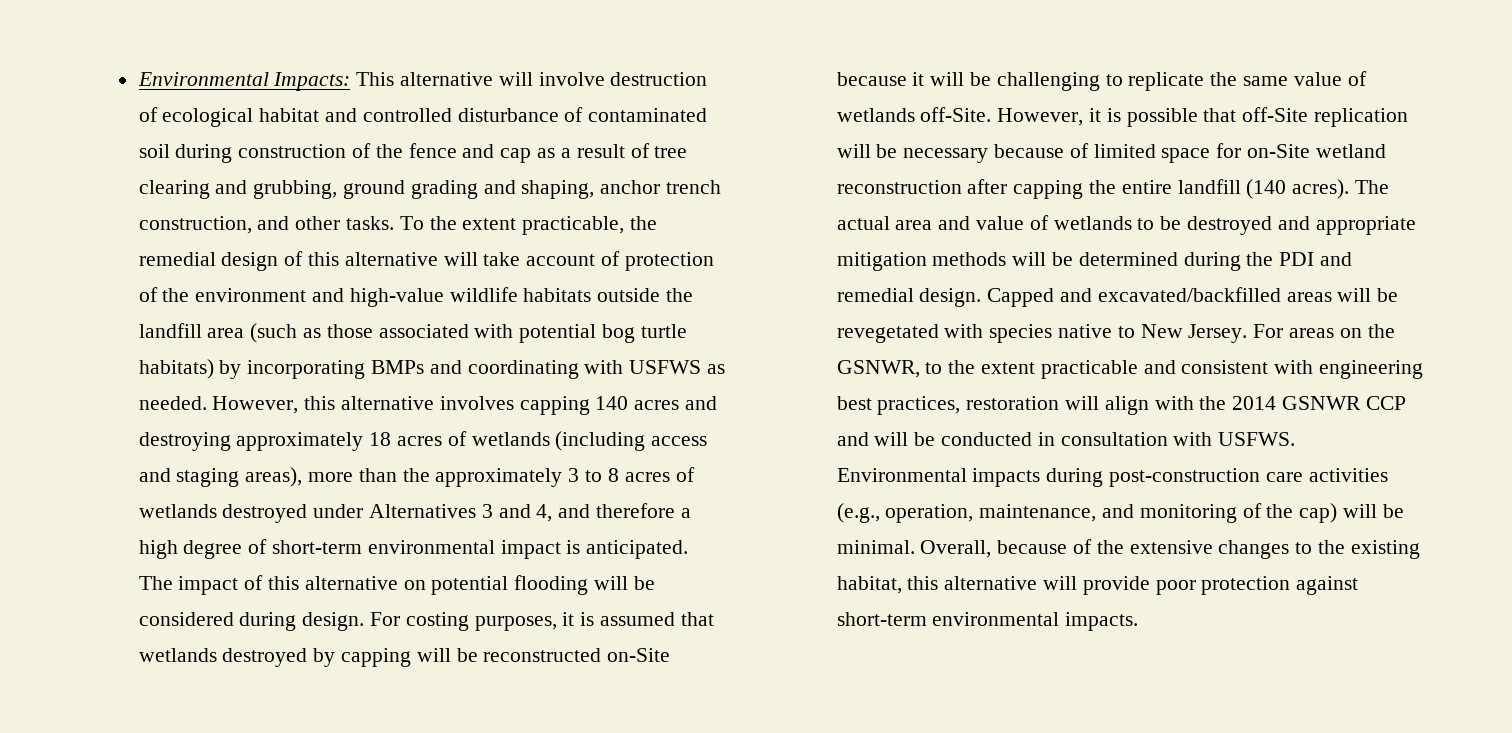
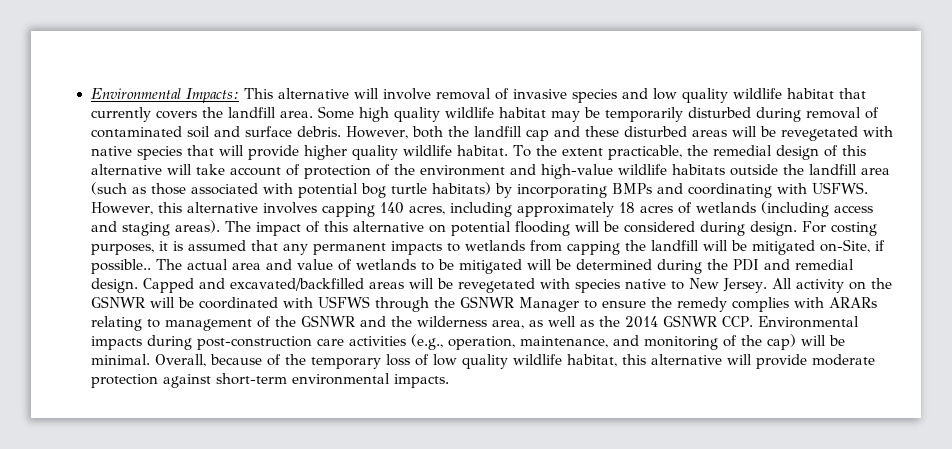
- Environmental Impacts: This alternative will involve destruction of ecological habitat and controlled disturbance of contaminated soil during construction of the fence and cap as a result of tree clearing and grubbing, ground grading and shaping, anchor trench construction, and other tasks.
+ Environmental Impacts: This alternative will involve removal of invasive species and low quality wildlife habitat that currently covers the landfill area. Some high quality wildlife habitat may be temporarily disturbed during removal of contaminated soil and surface debris. However, both the landfill cap and these disturbed areas will be revegetated with native species that will provide higher quality wildlife habitat.
- To the extent practicable, the remedial design of this alternative will take account of protection of the environment and high-value wildlife habitats outside the landfill area (such as those associated with potential bog turtle habitats) by incorporating BMPs and coordinating with USFWS as needed.
+ To the extent practicable, the remedial design of this alternative will take account of protection of the environment and high-value wildlife habitats outside the landfill area (such as those associated with potential bog turtle habitats) by incorporating BMPs and coordinating with USFWS.
- However, this alternative involves capping 140 acres and destroying approximately 18 acres of wetlands (including access and staging areas), more than the approximately 3 to 8 acres of wetlands destroyed under Alternatives 3 and 4, and therefore a high degree of short-term environmental impact is anticipated.
+ However, this alternative involves capping 140 acres, including approximately 18 acres of wetlands (including access and staging areas).
- For costing purposes, it is assumed that wetlands destroyed by capping will be reconstructed on-Site because it will be challenging to replicate the same value of wetlands off-Site. However, it is possible that off-Site replication will be necessary because of limited space for on-Site wetland reconstruction after capping the entire landfill (140 acres).
+ For costing purposes, it is assumed that any permanent impacts to wetlands from capping the landfill will be mitigated on-Site, if possible..
- The actual area and value of wetlands to be destroyed and appropriate mitigation methods will be determined during the PDI and remedial design.
+ The actual area and value of wetlands to be mitigated will be determined during the PDI and remedial design.
- For areas on the GSNWR, to the extent practicable and consistent with engineering best practices, restoration will align with the 2014 GSNWR CCP and will be conducted in consultation with USFWS. Environmental impacts during post-construction care activities (e.g., operation, maintenance, and monitoring of the cap) will be minimal.
+ All activity on the GSNWR will be coordinated with USFWS through the GSNWR Manager to ensure the remedy complies with ARARs relating to management of the GSNWR and the wilderness area, as well as the 2014 GSNWR CCP. Environmental impacts during post-construction care activities (e.g., operation, maintenance, and monitoring of the cap) will be minimal.
- Overall, because of the extensive changes to the existing habitat, this alternative will provide poor protection against short-term environmental impacts.
+ Overall, because of the temporary loss of low quality wildlife habitat, this alternative will provide moderate protection against short-term environmental impacts.

